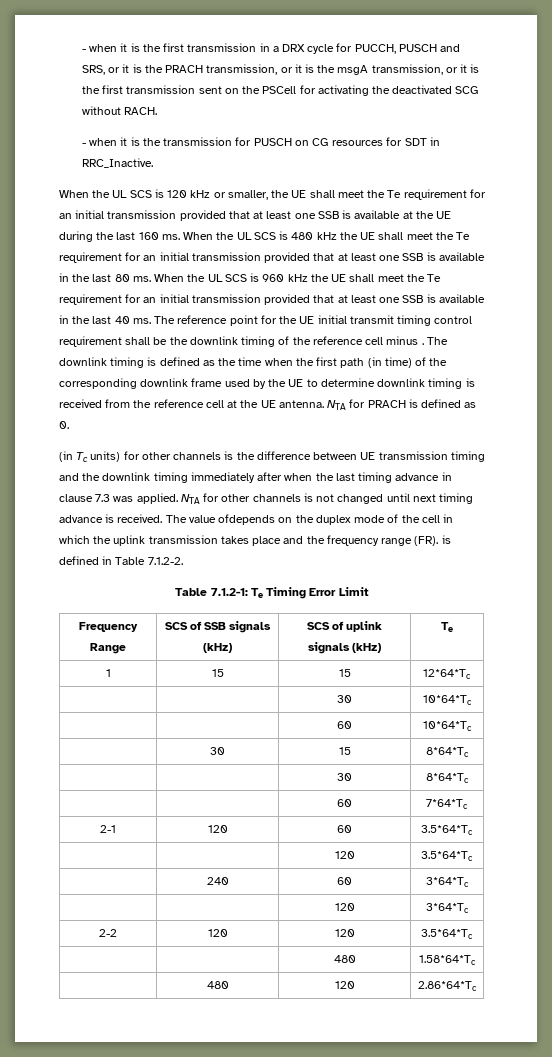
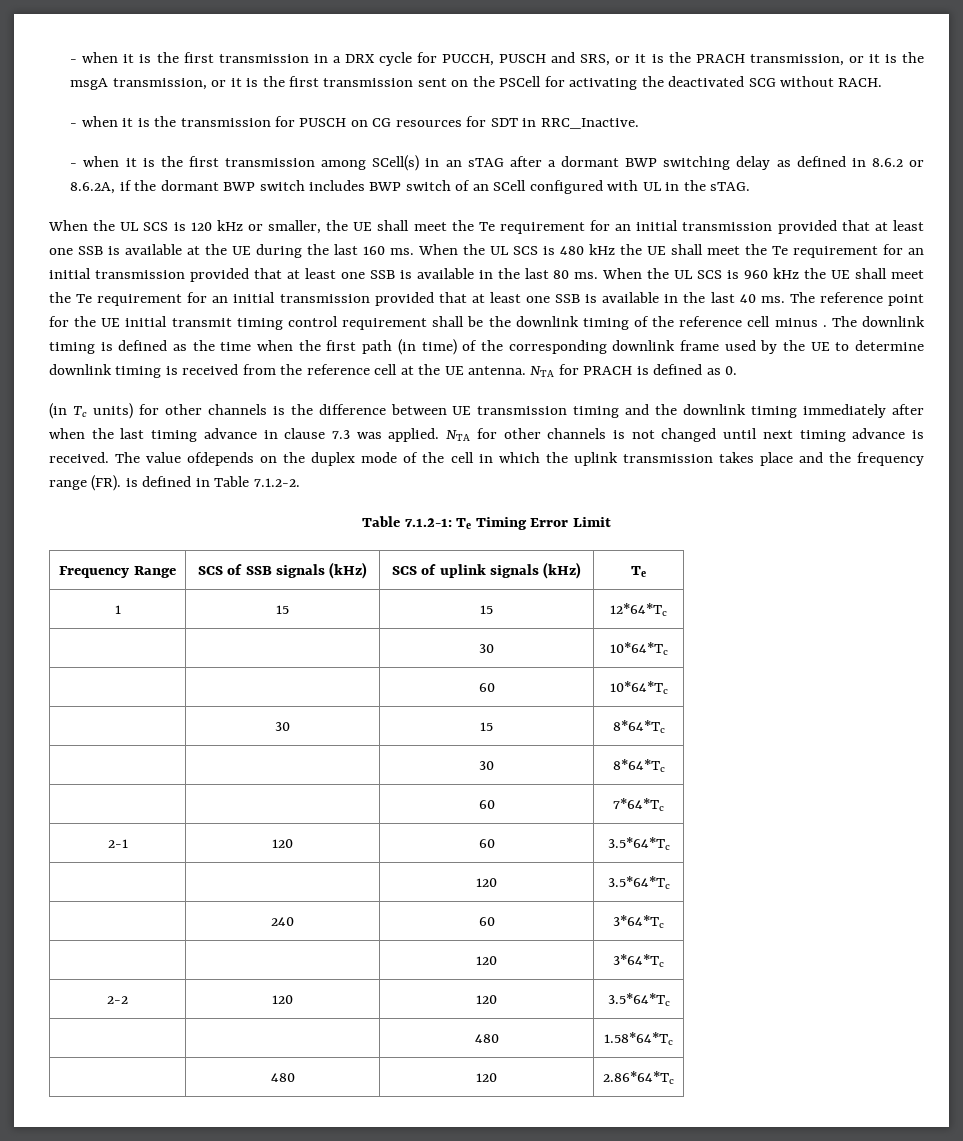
+ - when it is the first transmission among SCell(s) in an sTAG after a dormant BWP switching delay as defined in 8.6.2 or 8.6.2A, if the dormant BWP switch includes BWP switch of an SCell configured with UL in the sTAG.

